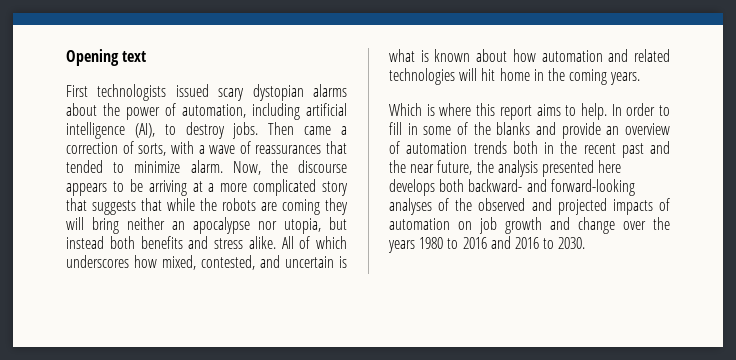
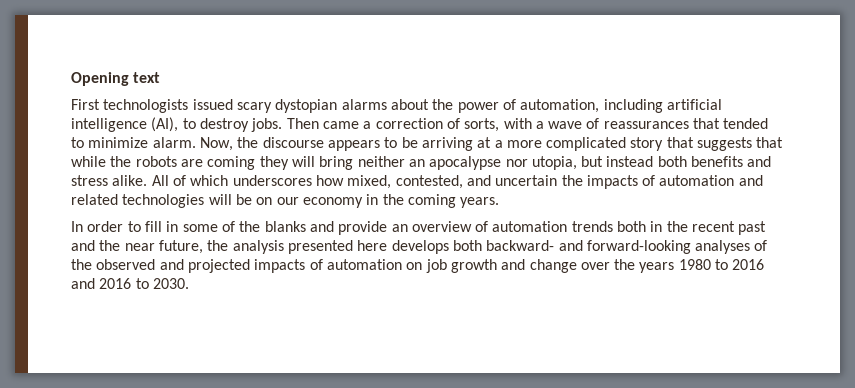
- All of which underscores how mixed, contested, and uncertain is what is known about how automation and related technologies will hit home in the coming years.
+ All of which underscores how mixed, contested, and uncertain the impacts of automation and related technologies will be on our economy in the coming years.
- Which is where this report aims to help.

